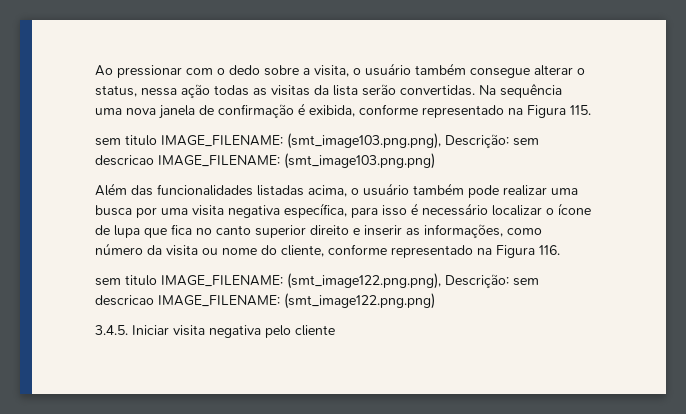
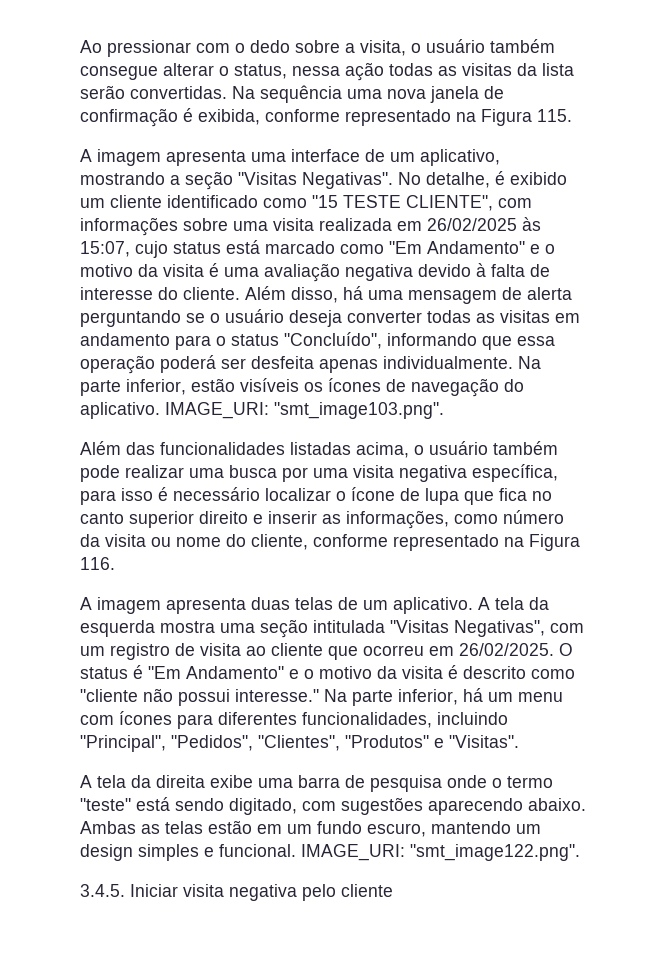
- sem titulo IMAGE_FILENAME: (smt_image103.png.png), Descrição: sem descricao IMAGE_FILENAME: (smt_image103.png.png)
+ A imagem apresenta uma interface de um aplicativo, mostrando a seção "Visitas Negativas". No detalhe, é exibido um cliente identificado como "15 TESTE CLIENTE", com informações sobre uma visita realizada em 26/02/2025 às 15:07, cujo status está marcado como "Em Andamento" e o motivo da visita é uma avaliação negativa devido à falta de interesse do cliente. Além disso, há uma mensagem de alerta perguntando se o usuário deseja converter todas as visitas em andamento para o status "Concluído", informando que essa operação poderá ser desfeita apenas individualmente. Na parte inferior, estão visíveis os ícones de navegação do aplicativo. IMAGE_URI: "smt_image103.png".
- sem titulo IMAGE_FILENAME: (smt_image122.png.png), Descrição: sem descricao IMAGE_FILENAME: (smt_image122.png.png)
+ A imagem apresenta duas telas de um aplicativo. A tela da esquerda mostra uma seção intitulada "Visitas Negativas", com um registro de visita ao cliente que ocorreu em 26/02/2025. O status é "Em Andamento" e o motivo da visita é descrito como "cliente não possui interesse." Na parte inferior, há um menu com ícones para diferentes funcionalidades, incluindo "Principal", "Pedidos", "Clientes", "Produtos" e "Visitas".
+ A tela da direita exibe uma barra de pesquisa onde o termo "teste" está sendo digitado, com sugestões aparecendo abaixo. Ambas as telas estão em um fundo escuro, mantendo um design simples e funcional. IMAGE_URI: "smt_image122.png".

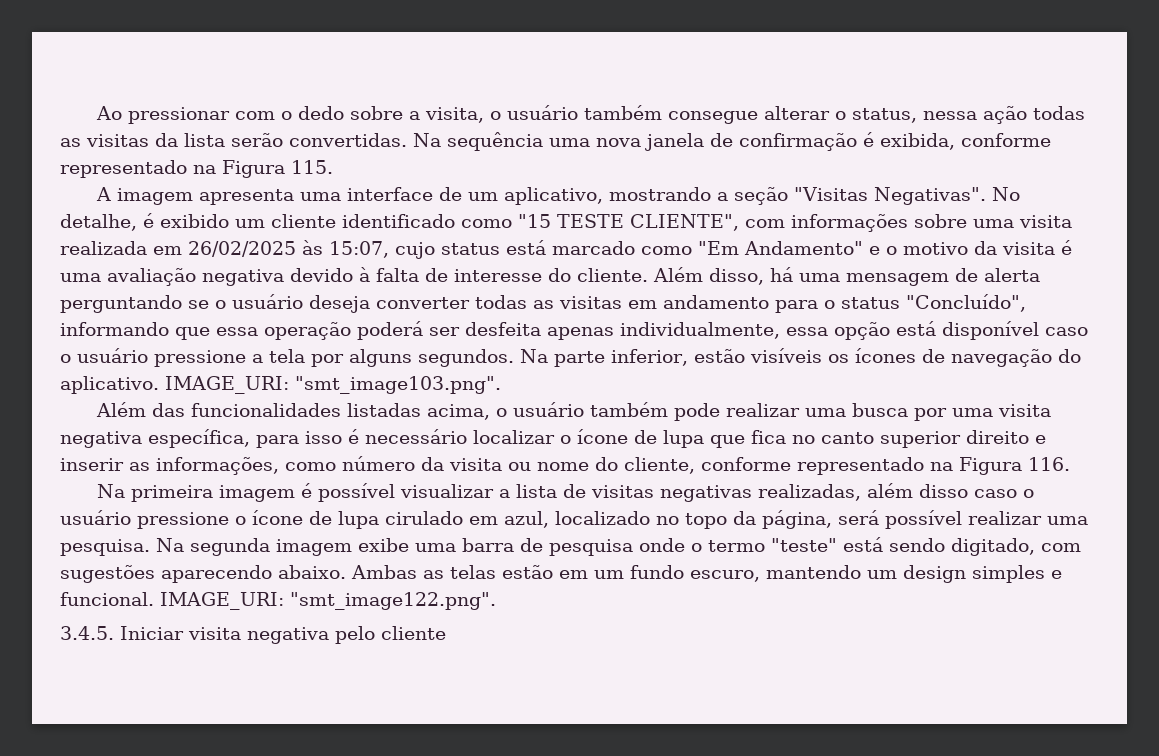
- Além disso, há uma mensagem de alerta perguntando se o usuário deseja converter todas as visitas em andamento para o status "Concluído", informando que essa operação poderá ser desfeita apenas individualmente.
+ Além disso, há uma mensagem de alerta perguntando se o usuário deseja converter todas as visitas em andamento para o status "Concluído", informando que essa operação poderá ser desfeita apenas individualmente, essa opção está disponível caso o usuário pressione a tela por alguns segundos.
- A imagem apresenta duas telas de um aplicativo. A tela da esquerda mostra uma seção intitulada "Visitas Negativas", com um registro de visita ao cliente que ocorreu em 26/02/2025. O status é "Em Andamento" e o motivo da visita é descrito como "cliente não possui interesse." Na parte inferior, há um menu com ícones para diferentes funcionalidades, incluindo "Principal", "Pedidos", "Clientes", "Produtos" e "Visitas".
- A tela da direita exibe uma barra de pesquisa onde o termo "teste" está sendo digitado, com sugestões aparecendo abaixo.
+ Na primeira imagem é possível visualizar a lista de visitas negativas realizadas, além disso caso o usuário pressione o ícone de lupa cirulado em azul, localizado no topo da página, será possível realizar uma pesquisa. Na segunda imagem exibe uma barra de pesquisa onde o termo "teste" está sendo digitado, com sugestões aparecendo abaixo.

